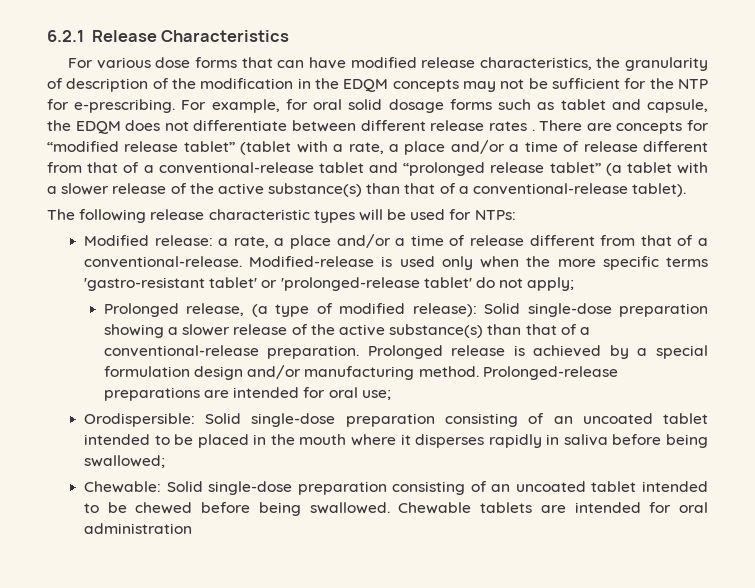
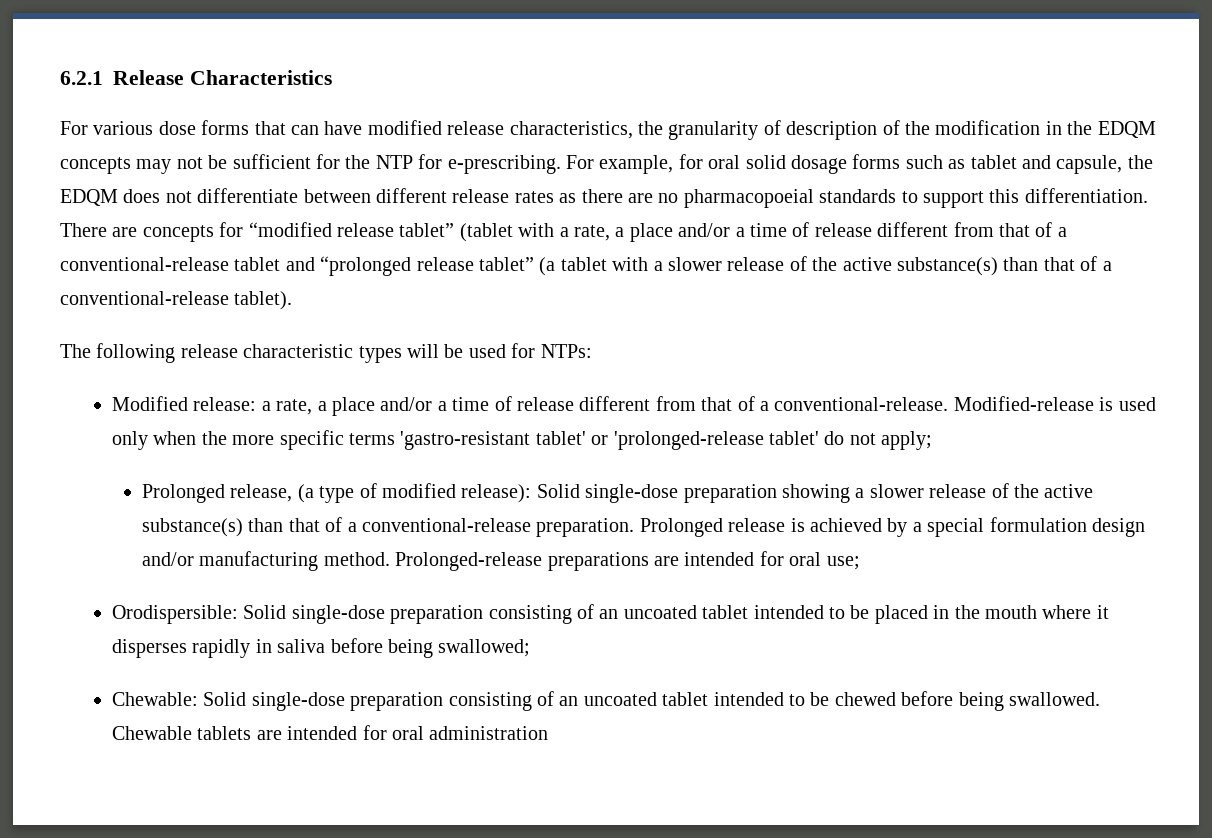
- For example, for oral solid dosage forms such as tablet and capsule, the EDQM does not differentiate between different release rates .
+ For example, for oral solid dosage forms such as tablet and capsule, the EDQM does not differentiate between different release rates as there are no pharmacopoeial standards to support this differentiation.

